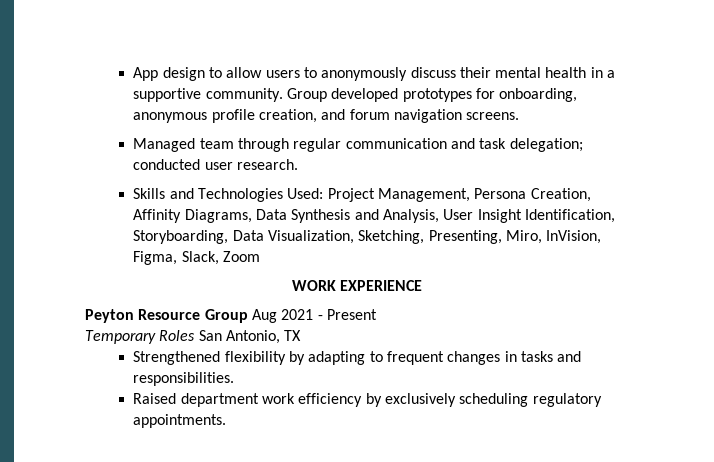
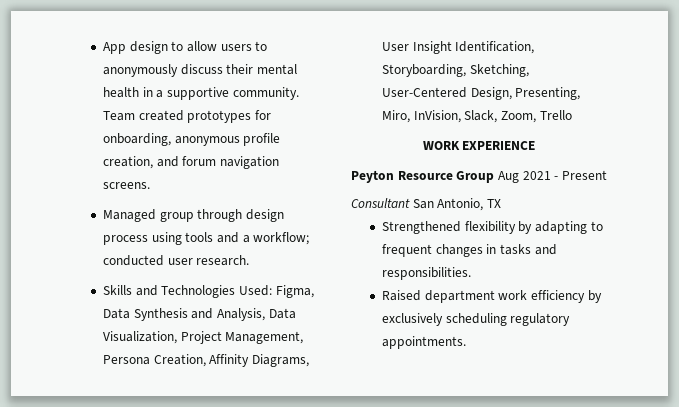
- Group developed prototypes for onboarding, anonymous profile creation, and forum navigation screens.
+ Team created prototypes for onboarding, anonymous profile creation, and forum navigation screens.
- Managed team through regular communication and task delegation; conducted user research.
+ Managed group through design process using tools and a workflow; conducted user research.
- Skills and Technologies Used: Project Management, Persona Creation, Affinity Diagrams, Data Synthesis and Analysis, User Insight Identification, Storyboarding, Data Visualization, Sketching, Presenting, Miro, InVision, Figma, Slack, Zoom
+ Skills and Technologies Used: Figma, Data Synthesis and Analysis, Data Visualization, Project Management, Persona Creation, Affinity Diagrams, User Insight Identification, Storyboarding, Sketching, User-Centered Design, Presenting, Miro, InVision, Slack, Zoom, Trello
- Temporary Roles San Antonio, TX
+ Consultant San Antonio, TX

